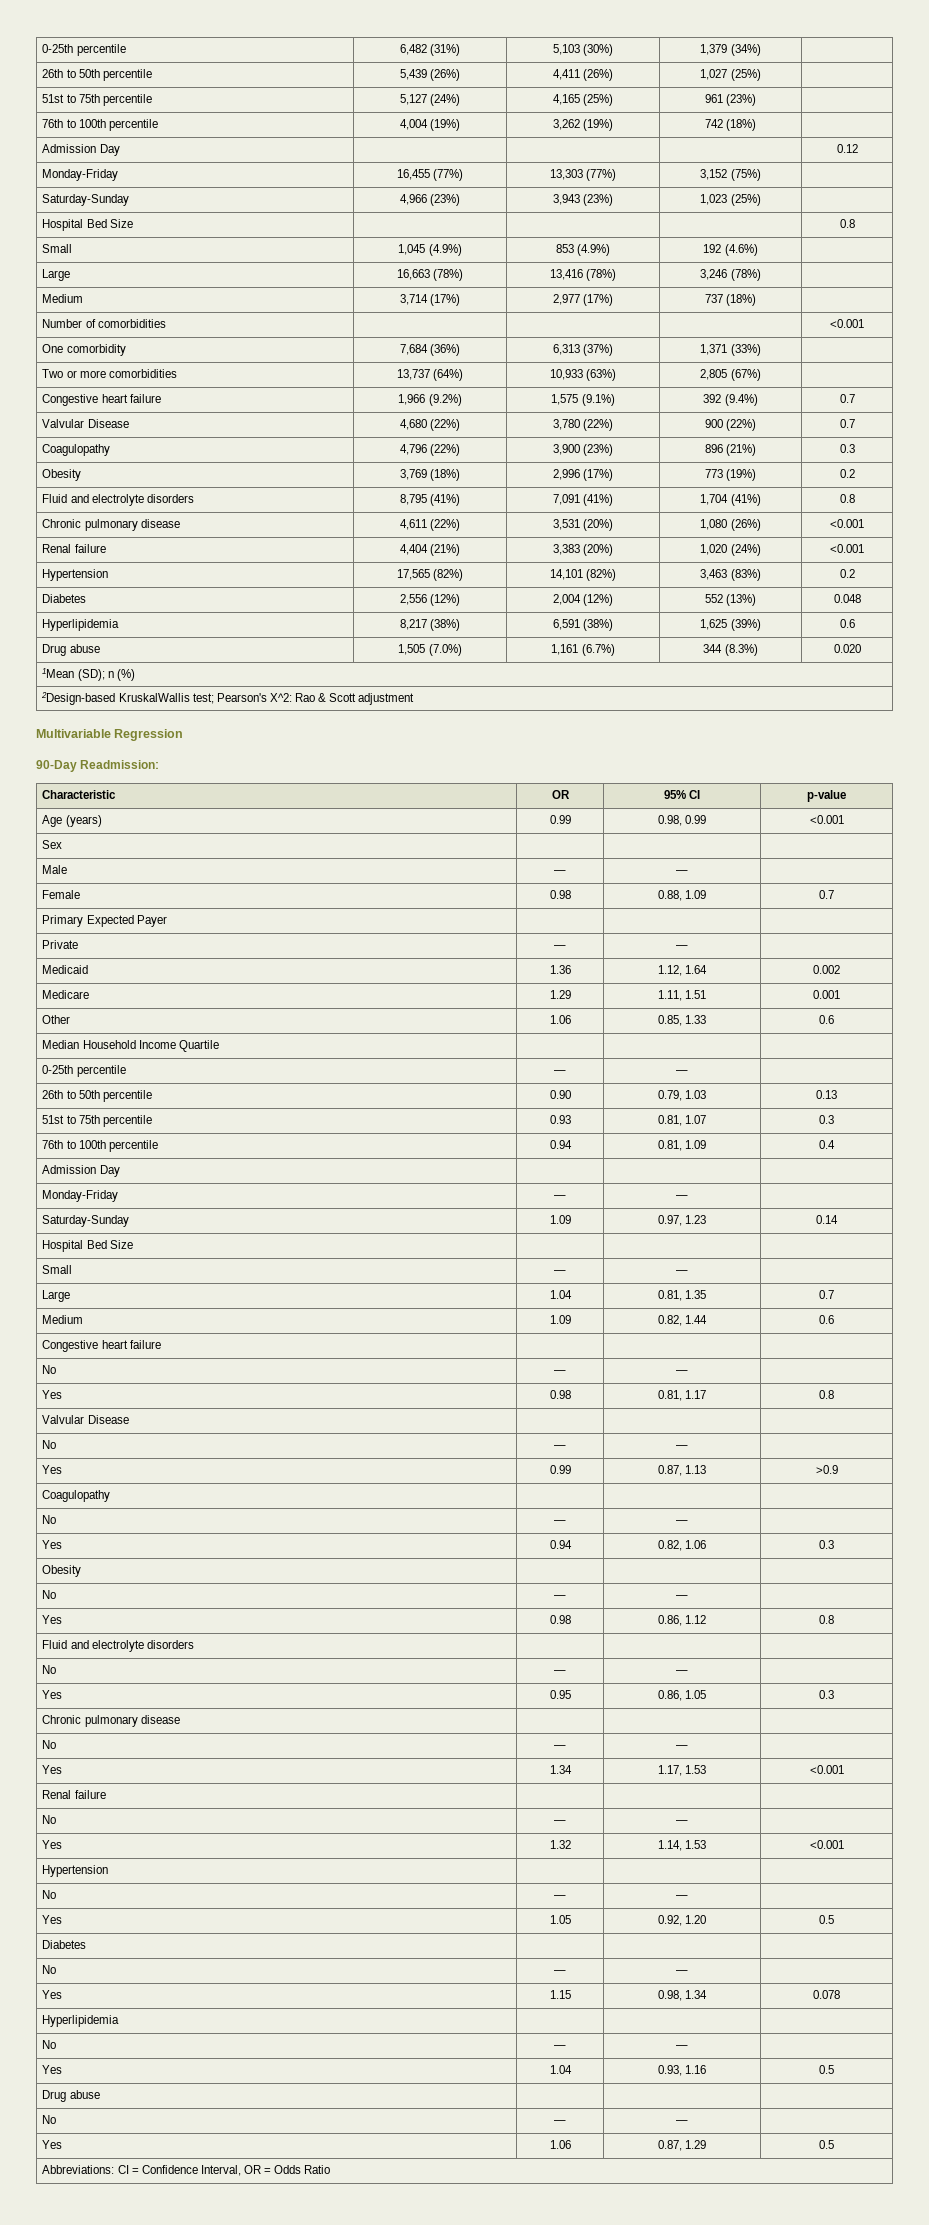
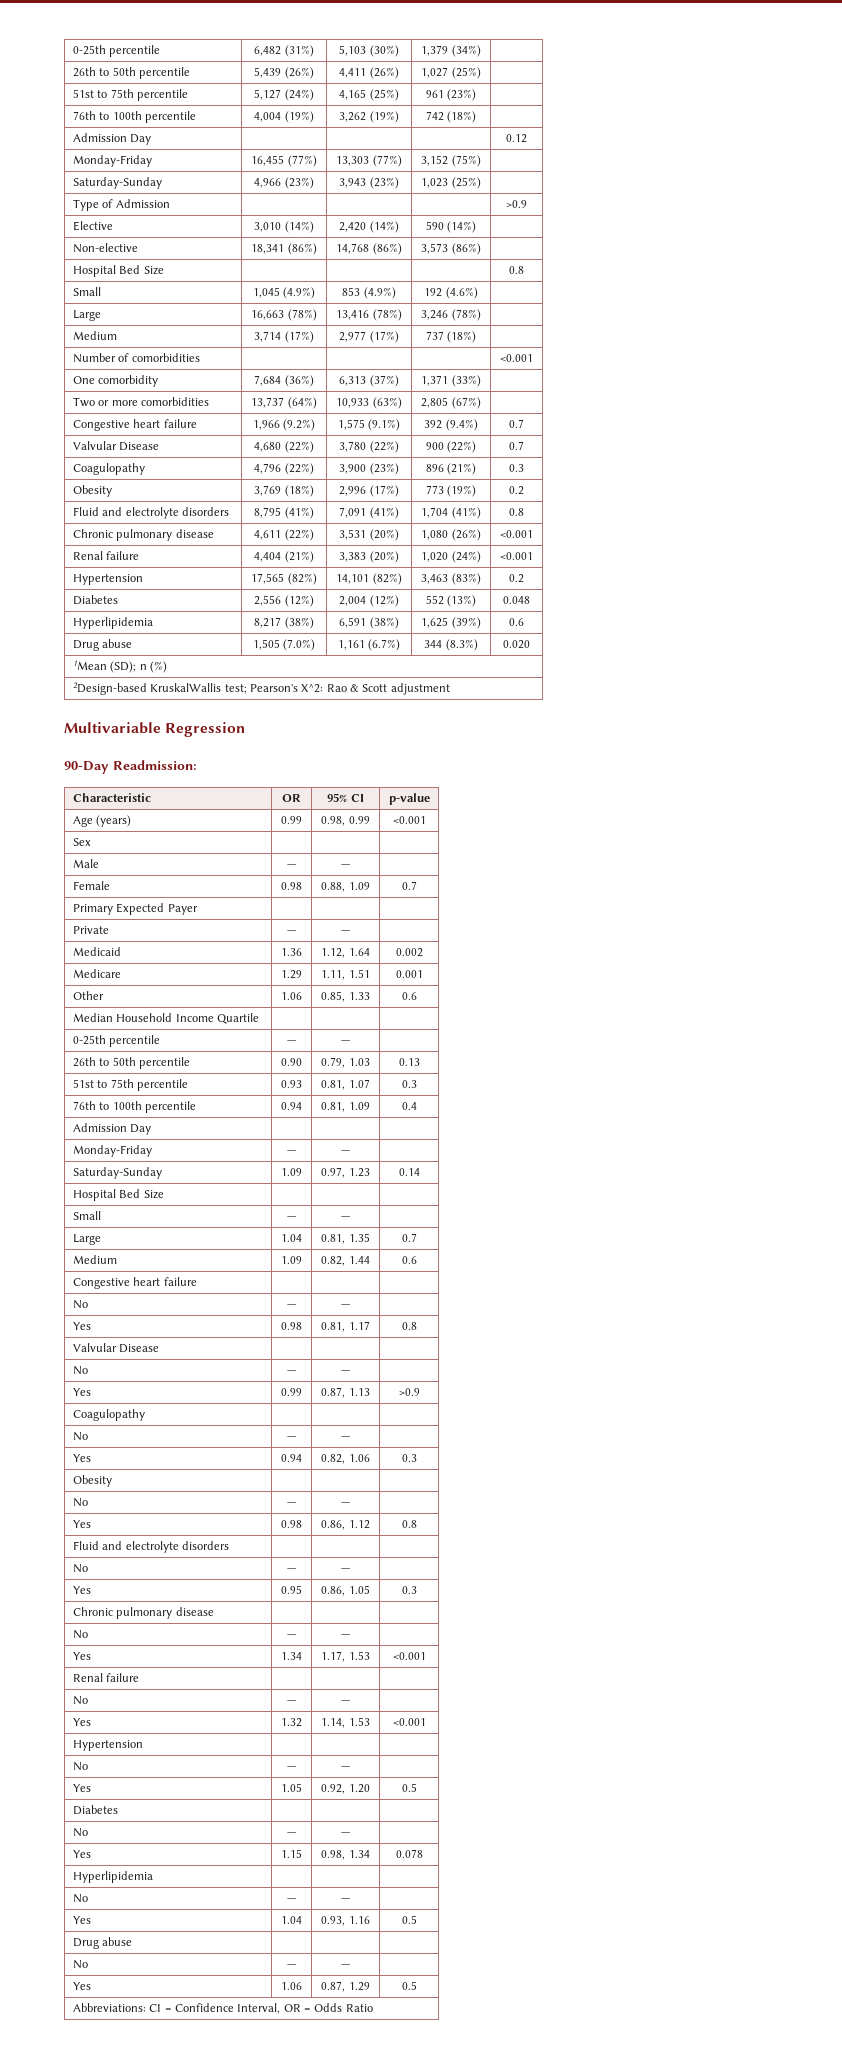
+ Type of Admission | | | | >0.9
+ Elective | 3,010 (14%) | 2,420 (14%) | 590 (14%) |
+ Non-elective | 18,341 (86%) | 14,768 (86%) | 3,573 (86%) |

